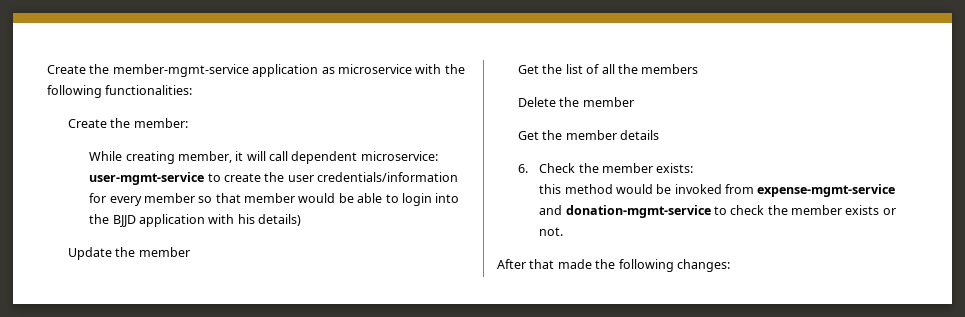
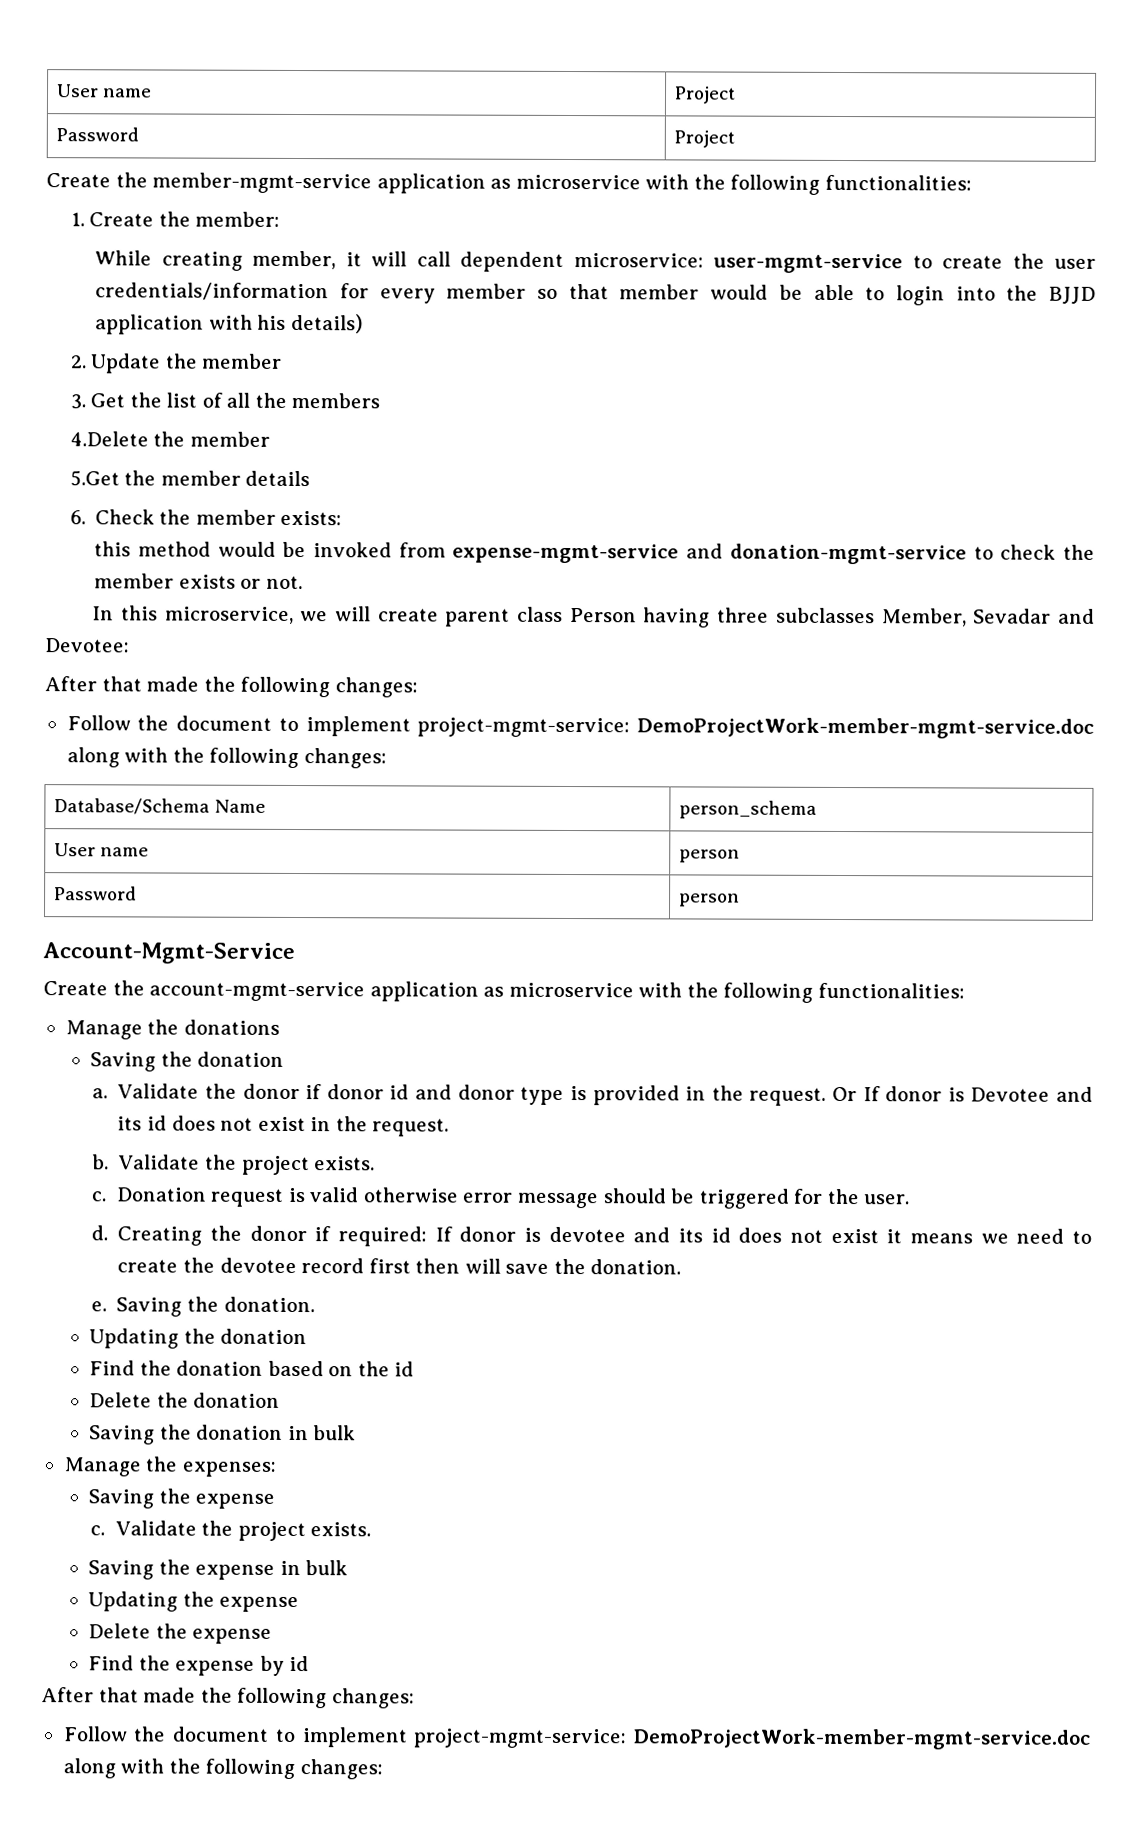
+ User name | Project
+ Password | Project
- Create the member:
+ 1. Create the member:
- Update the member
+ 2. Update the member
- Get the list of all the members
+ 3. Get the list of all the members
- Delete the member
- Get the member details
+ 4.Delete the member
+ 5.Get the member details
+ In this microservice, we will create parent class Person having three subclasses Member, Sevadar and Devotee:
  After that made the following changes:
+ Follow the document to implement project-mgmt-service: DemoProjectWork-member-mgmt-service.doc along with the following changes:
+ Database/Schema Name | person_schema
+ User name | person
+ Password | person
+ Account-Mgmt-Service
+ Create the account-mgmt-service application as microservice with the following functionalities:
+ Manage the donations
+ Saving the donation
+ a. Validate the donor if donor id and donor type is provided in the request. Or If donor is Devotee and its id does not exist in the request.
+ b. Validate the project exists.
+ c. Donation request is valid otherwise error message should be triggered for the user.
+ d. Creating the donor if required: If donor is devotee and its id does not exist it means we need to create the devotee record first then will save the donation.
+ e. Saving the donation.
+ Updating the donation
+ Find the donation based on the id
+ Delete the donation
+ Saving the donation in bulk
+ Manage the expenses:
+ Saving the expense
+ c. Validate the project exists.
+ Saving the expense in bulk
+ Updating the expense
+ Delete the expense
+ Find the expense by id
+ After that made the following changes:
+ Follow the document to implement project-mgmt-service: DemoProjectWork-member-mgmt-service.doc along with the following changes:

